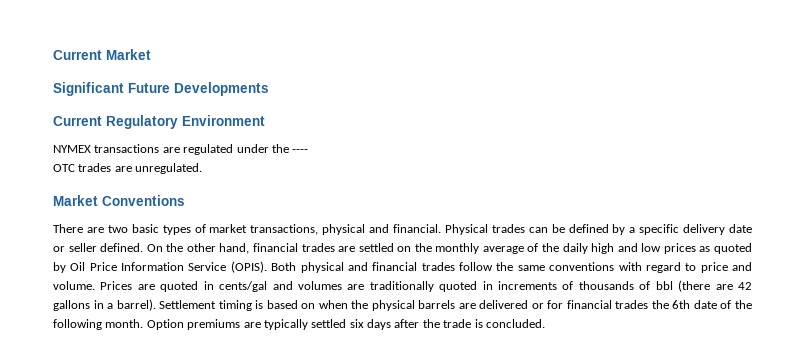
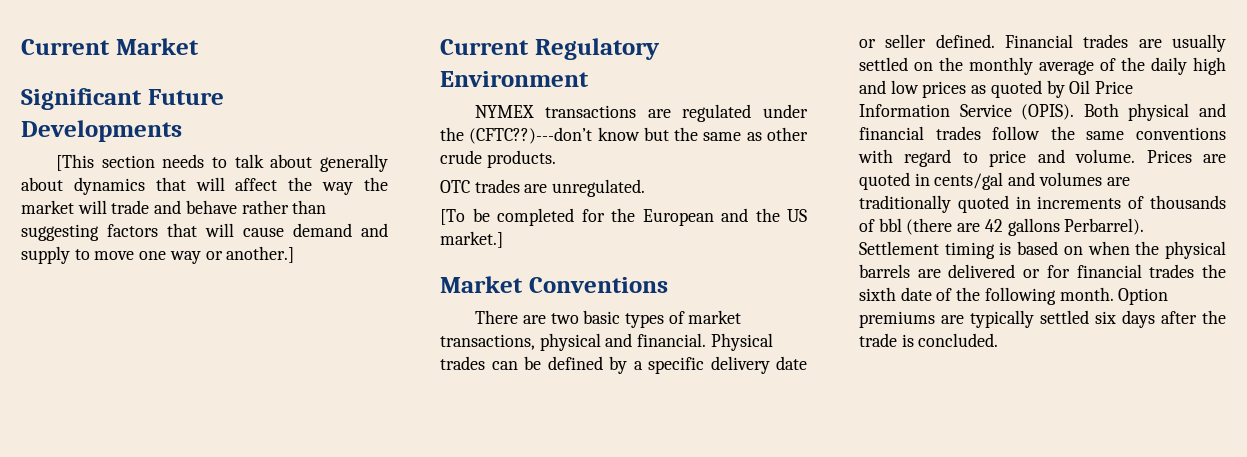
+ [This section needs to talk about generally about dynamics that will affect the way the market will trade and behave rather than suggesting factors that will cause demand and supply to move one way or another.]
- NYMEX transactions are regulated under the ----
+ NYMEX transactions are regulated under the (CFTC??)---don’t know but the same as other crude products.
  OTC trades are unregulated.
+ [To be completed for the European and the US market.]
- On the other hand, financial trades are settled on the monthly average of the daily high and low prices as quoted by Oil Price Information Service (OPIS).
+ Financial trades are usually settled on the monthly average of the daily high and low prices as quoted by Oil Price Information Service (OPIS).
- Prices are quoted in cents/gal and volumes are traditionally quoted in increments of thousands of bbl (there are 42 gallons in a barrel).
+ Prices are quoted in cents/gal and volumes are traditionally quoted in increments of thousands of bbl (there are 42 gallons Perbarrel).
- Settlement timing is based on when the physical barrels are delivered or for financial trades the 6th date of the following month.
+ Settlement timing is based on when the physical barrels are delivered or for financial trades the sixth date of the following month.

